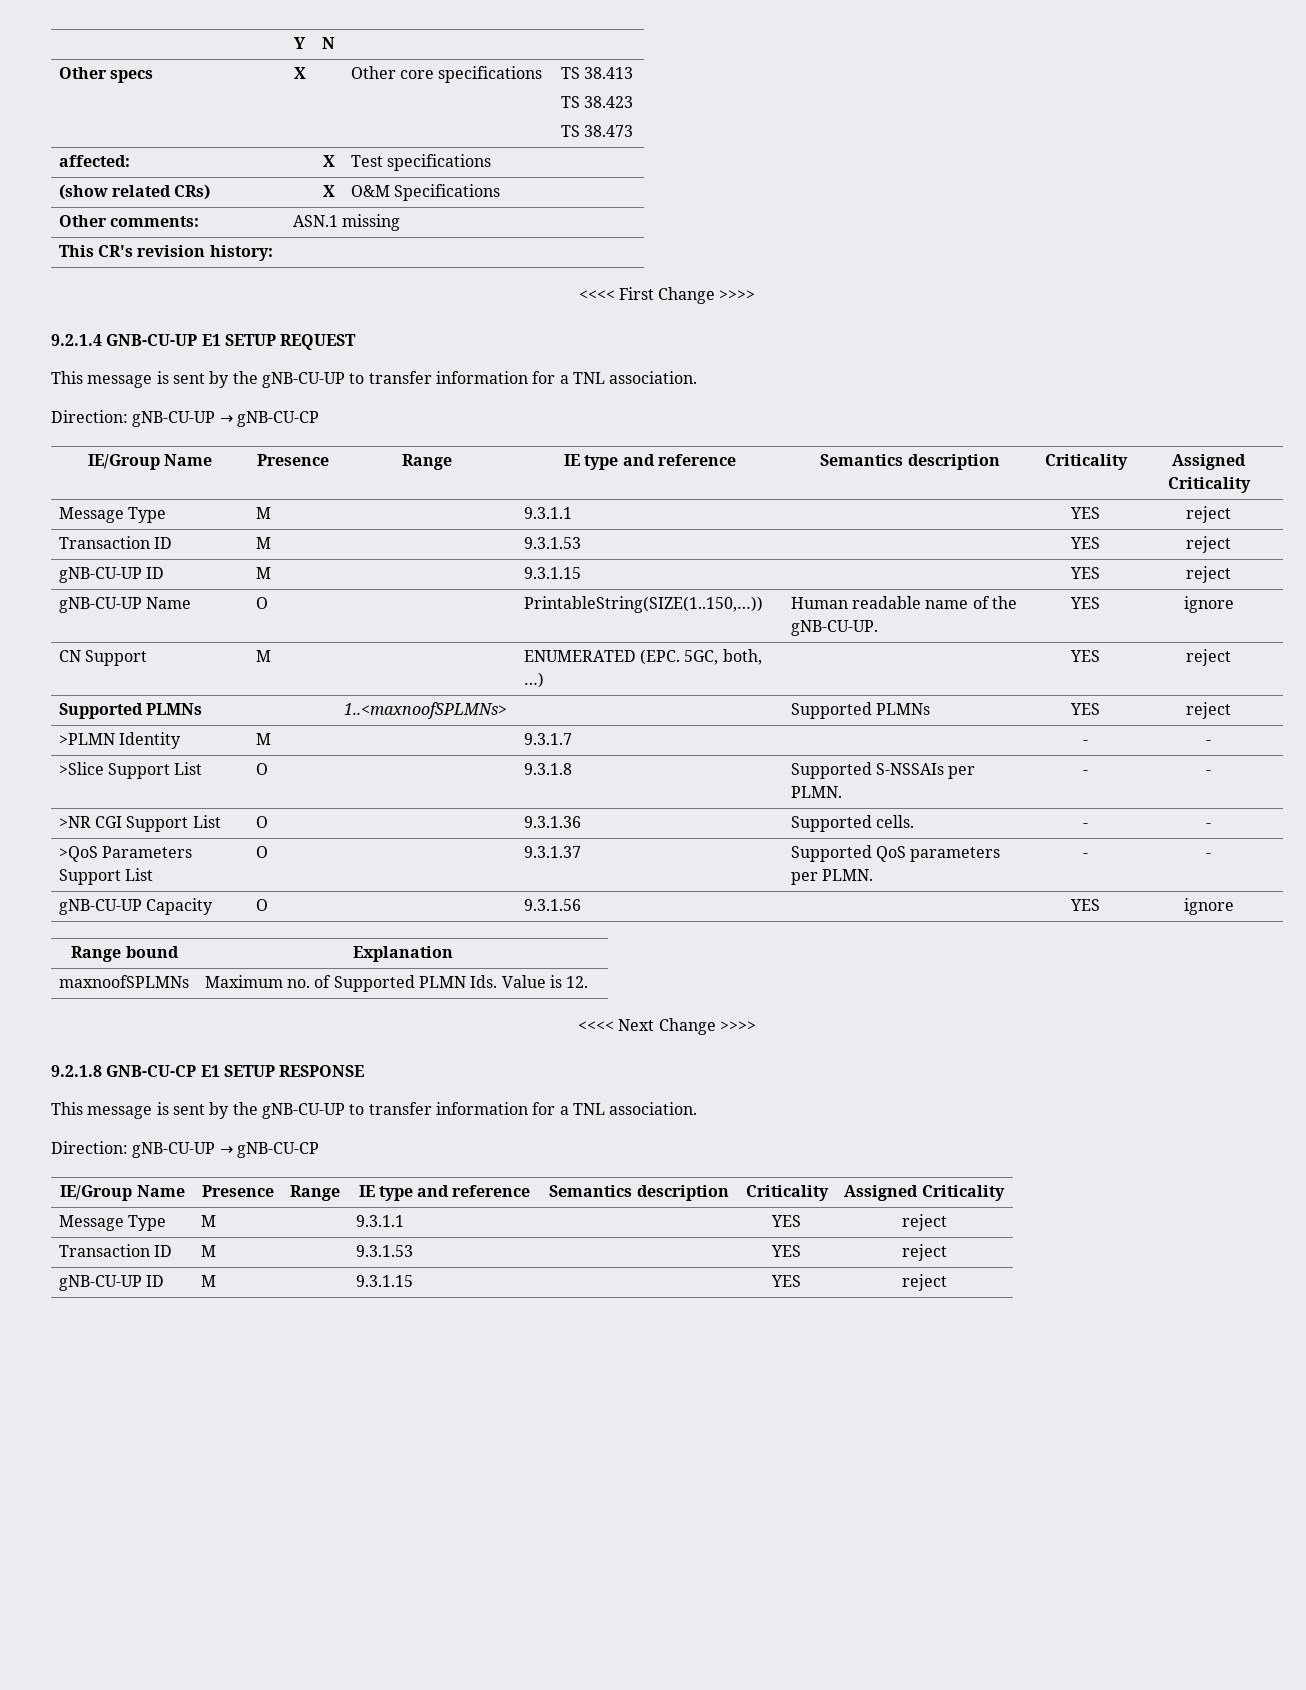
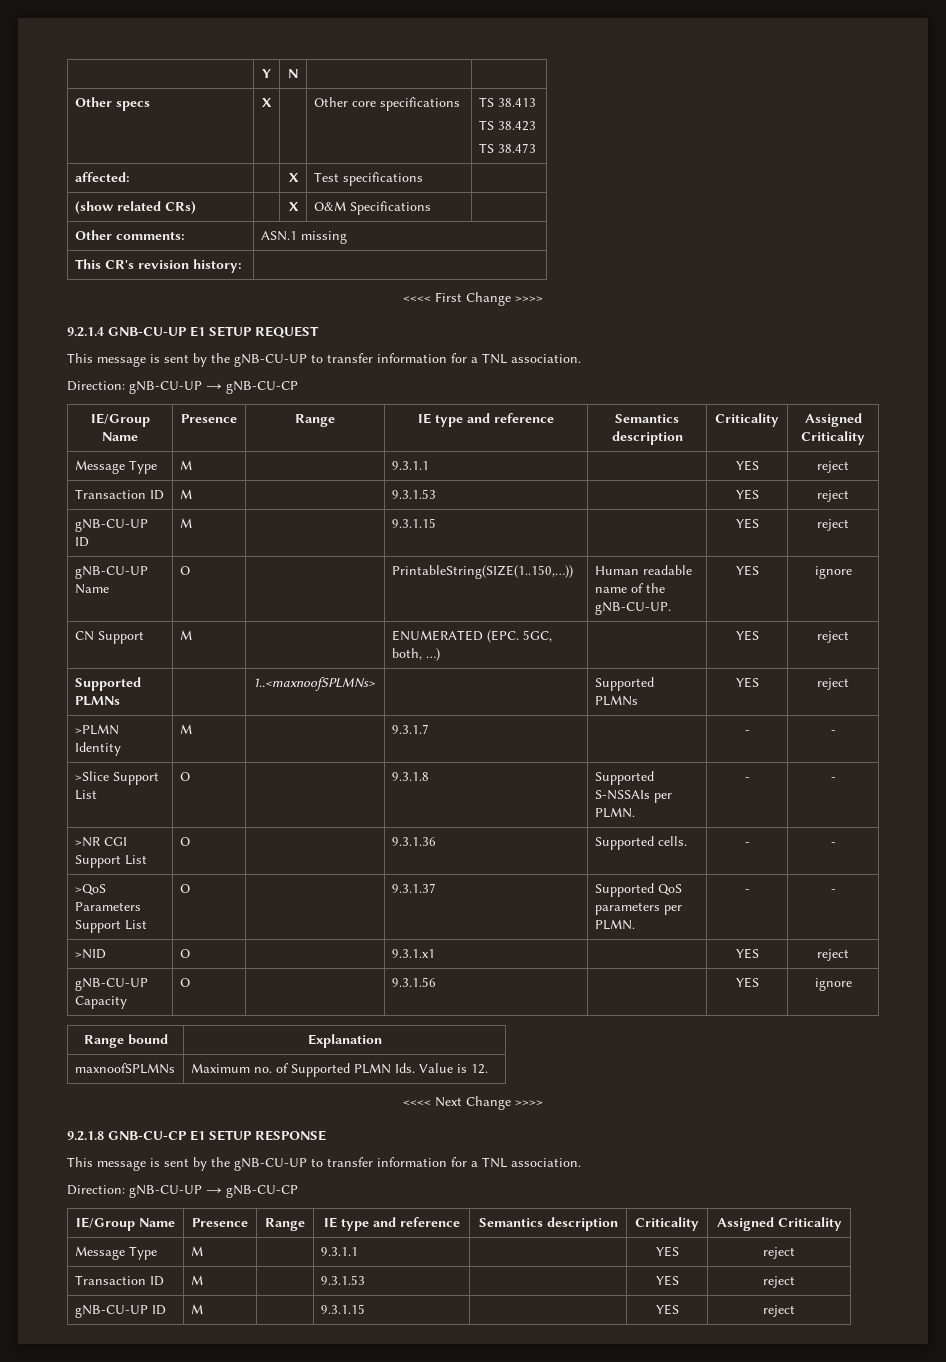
+ >NID | O | | 9.3.1.x1 | | YES | reject

